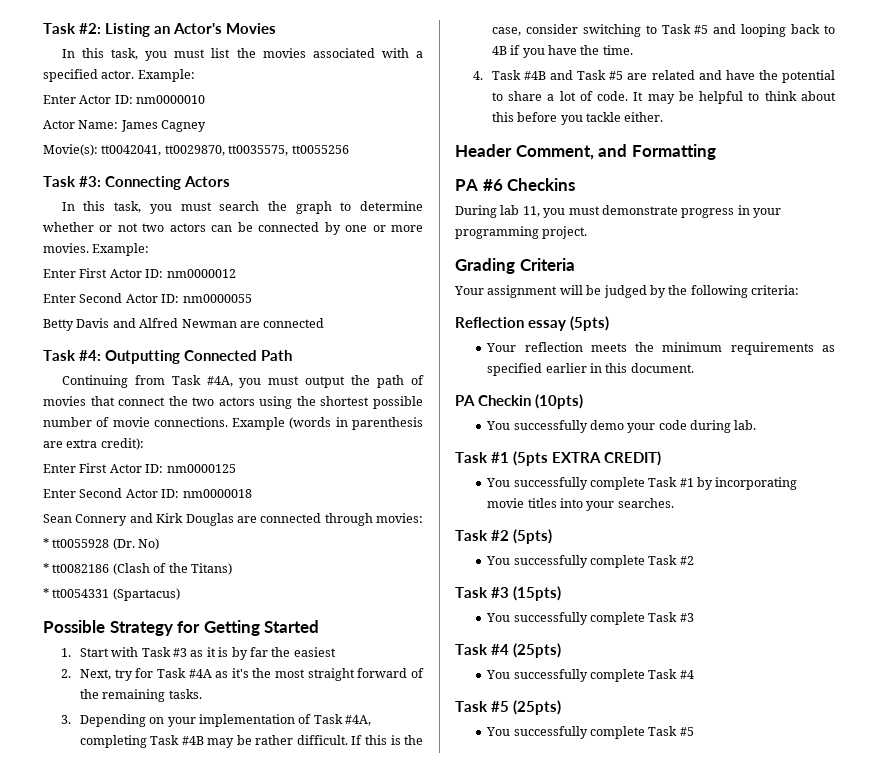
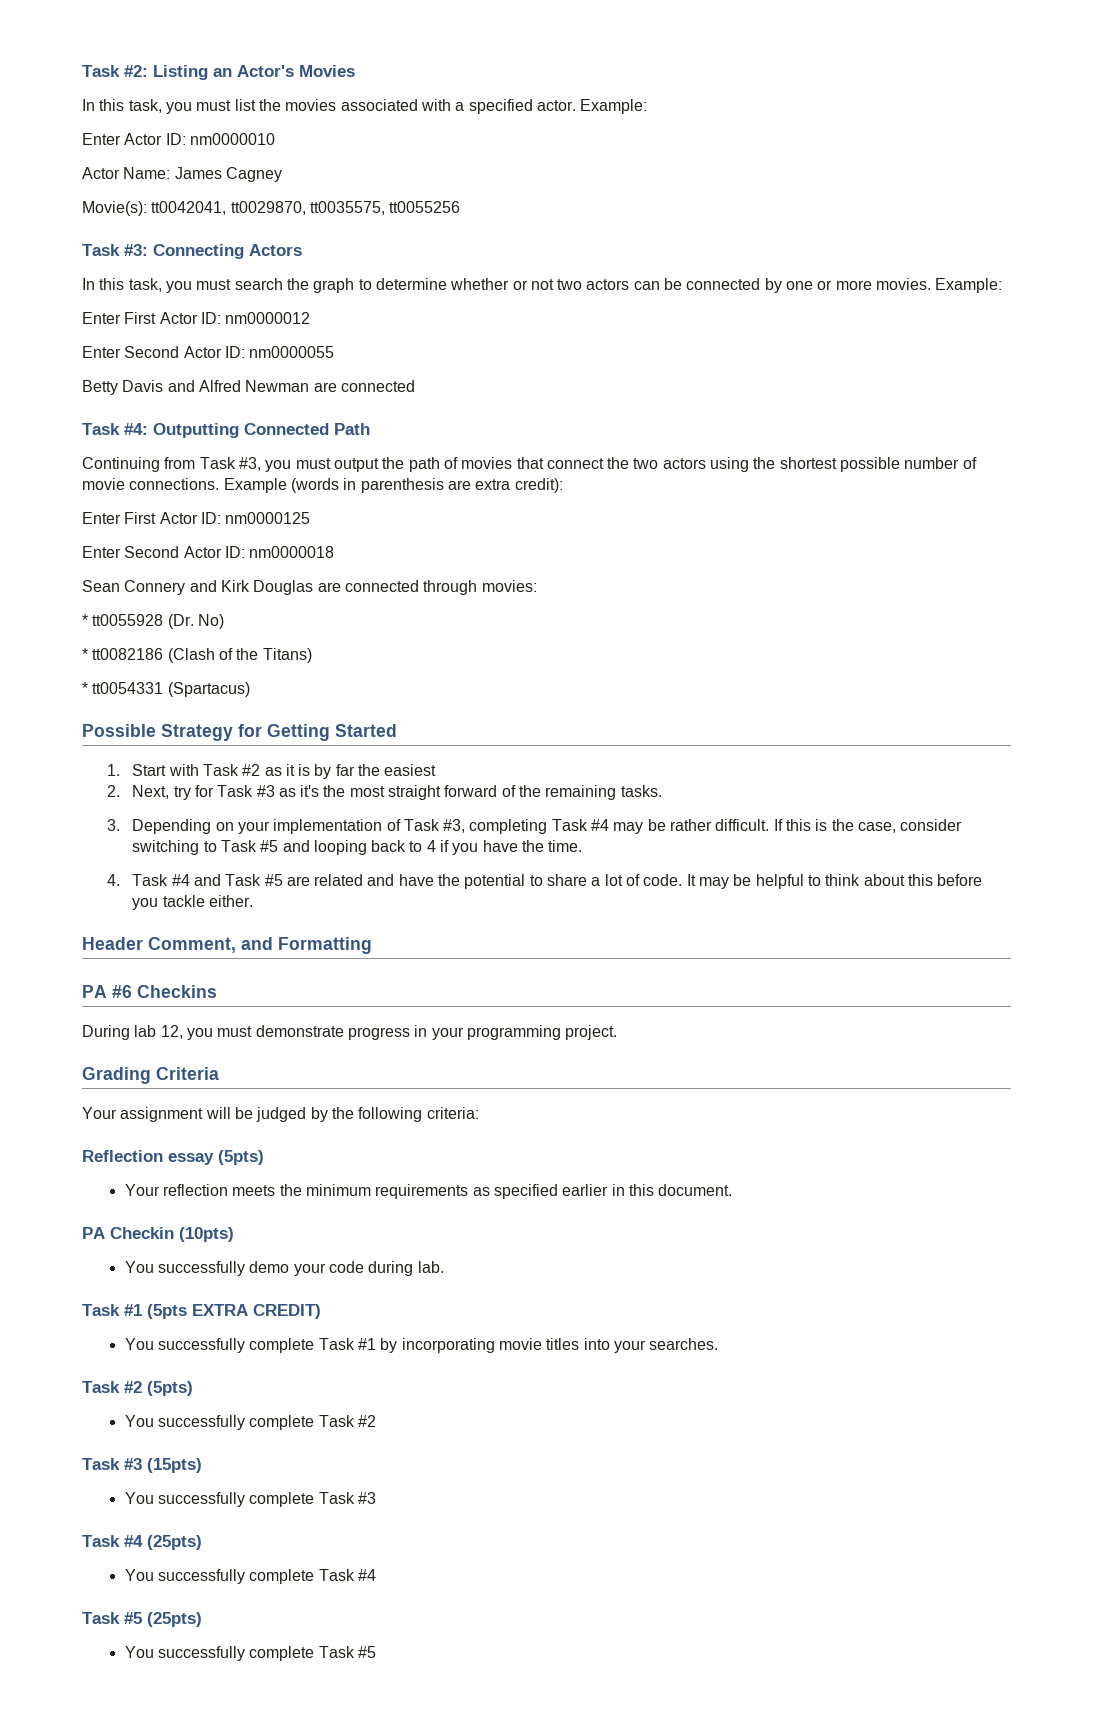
- Continuing from Task #4A, you must output the path of movies that connect the two actors using the shortest possible number of movie connections.
+ Continuing from Task #3, you must output the path of movies that connect the two actors using the shortest possible number of movie connections.
- 1. Start with Task #3 as it is by far the easiest
+ 1. Start with Task #2 as it is by far the easiest
- 2. Next, try for Task #4A as it's the most straight forward of the remaining tasks.
+ 2. Next, try for Task #3 as it's the most straight forward of the remaining tasks.
- 3. Depending on your implementation of Task #4A, completing Task #4B may be rather difficult.
+ 3. Depending on your implementation of Task #3, completing Task #4 may be rather difficult.
- If this is the case, consider switching to Task #5 and looping back to 4B if you have the time.
+ If this is the case, consider switching to Task #5 and looping back to 4 if you have the time.
- 4. Task #4B and Task #5 are related and have the potential to share a lot of code.
+ 4. Task #4 and Task #5 are related and have the potential to share a lot of code.
- During lab 11, you must demonstrate progress in your programming project.
+ During lab 12, you must demonstrate progress in your programming project.

